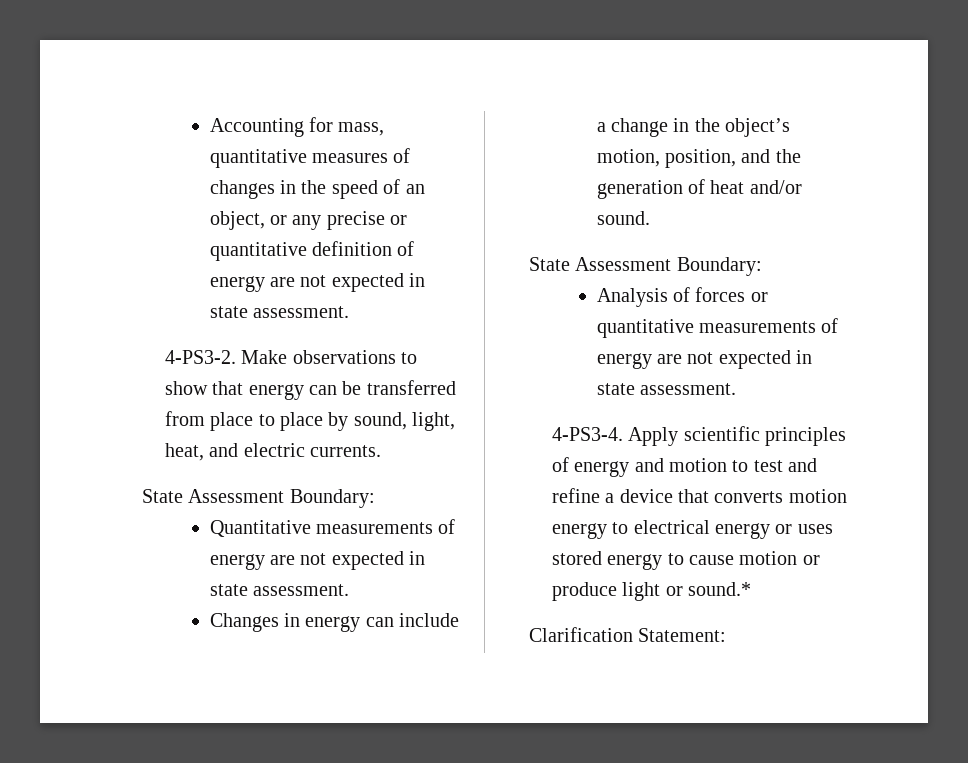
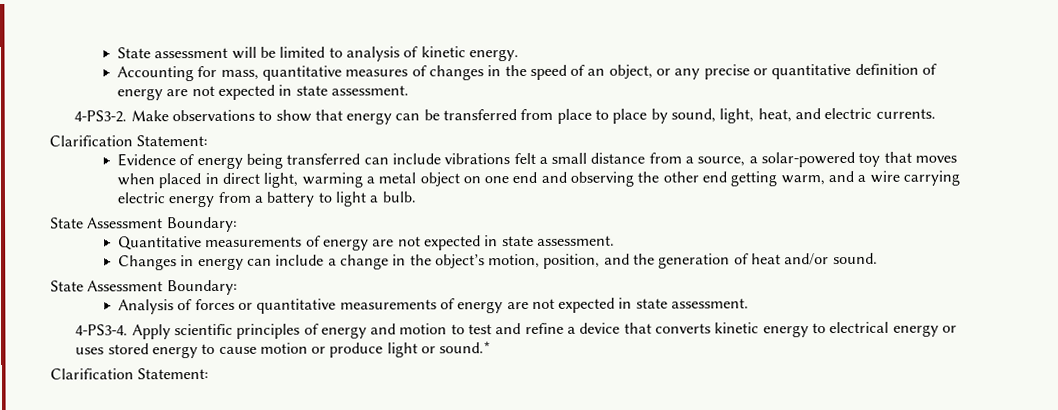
+ State assessment will be limited to analysis of kinetic energy.
  Make observations to show that energy can be transferred from place to place by sound, light, heat, and electric currents.
+ Clarification Statement:
+ Evidence of energy being transferred can include vibrations felt a small distance from a source, a solar-powered toy that moves when placed in direct light, warming a metal object on one end and observing the other end getting warm, and a wire carrying electric energy from a battery to light a bulb.
- Apply scientific principles of energy and motion to test and refine a device that converts motion energy to electrical energy or uses stored energy to cause motion or produce light or sound.*
+ Apply scientific principles of energy and motion to test and refine a device that converts kinetic energy to electrical energy or uses stored energy to cause motion or produce light or sound.*

